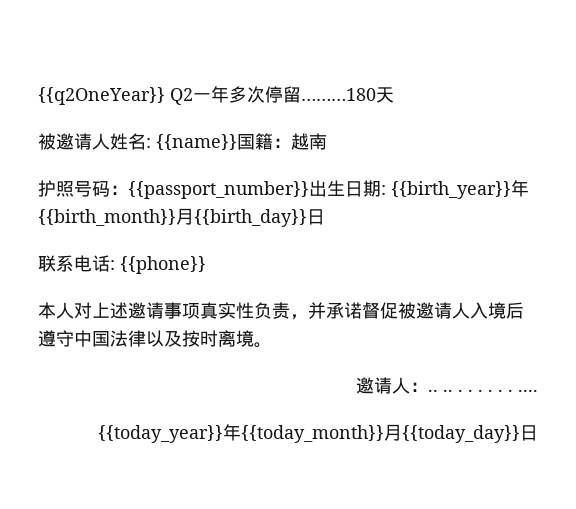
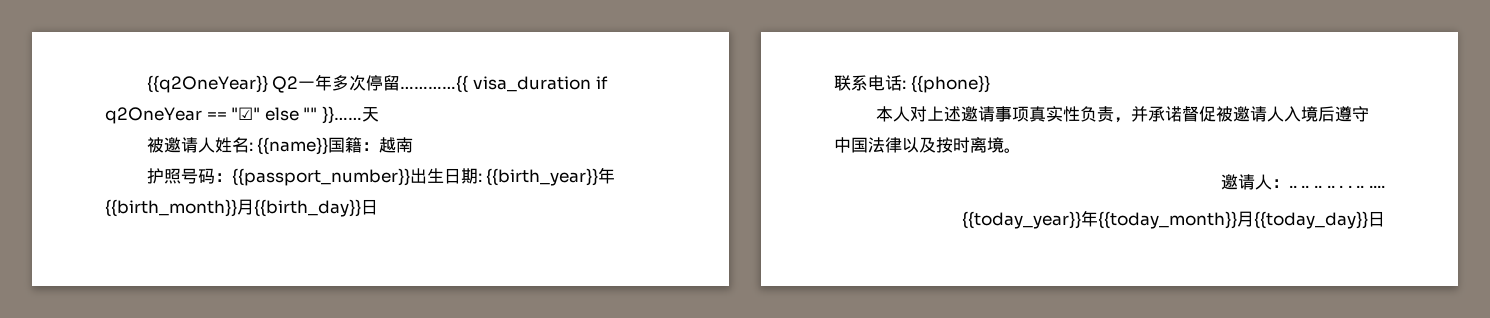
- {{q2OneYear}} Q2一年多次停留………180天
+ {{q2OneYear}} Q2一年多次停留…………{{ visa_duration if q2OneYear == "☑" else "" }}……天
- 邀请人：.. .. . . . . . . ....
+ 邀请人：.. .. .. .. . . .. ....

